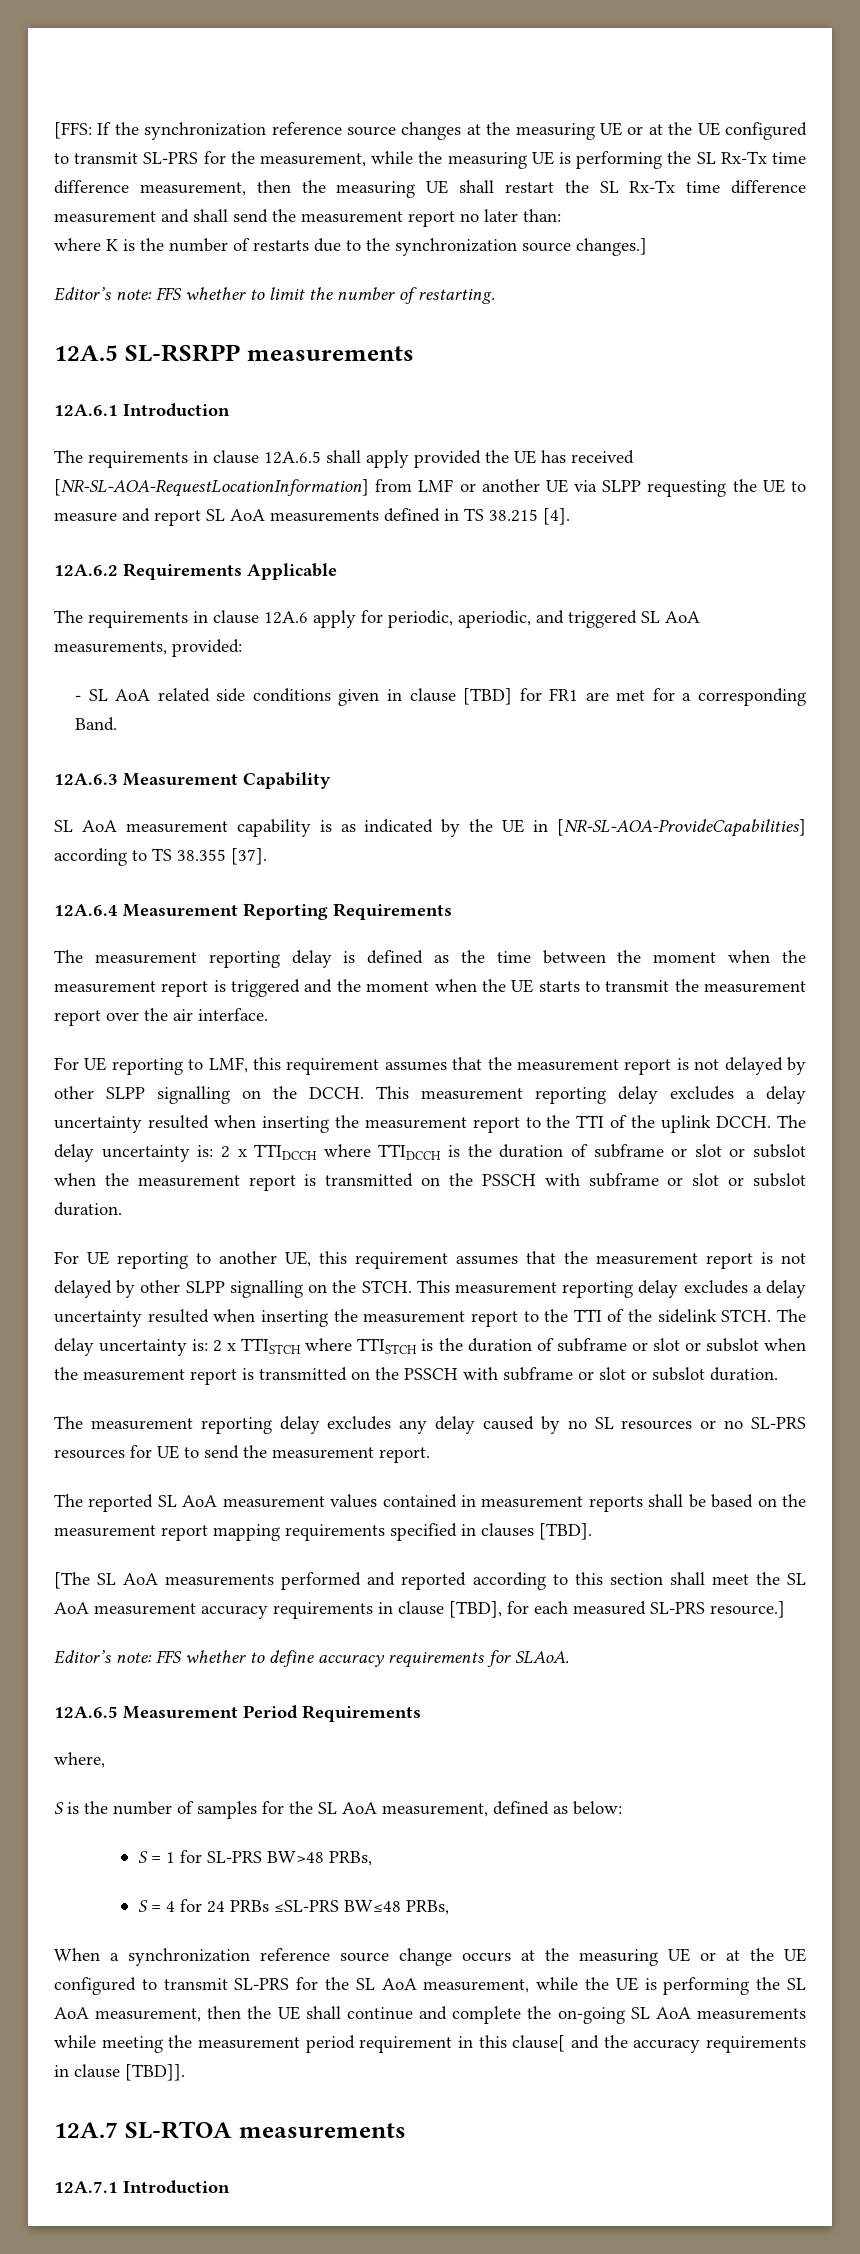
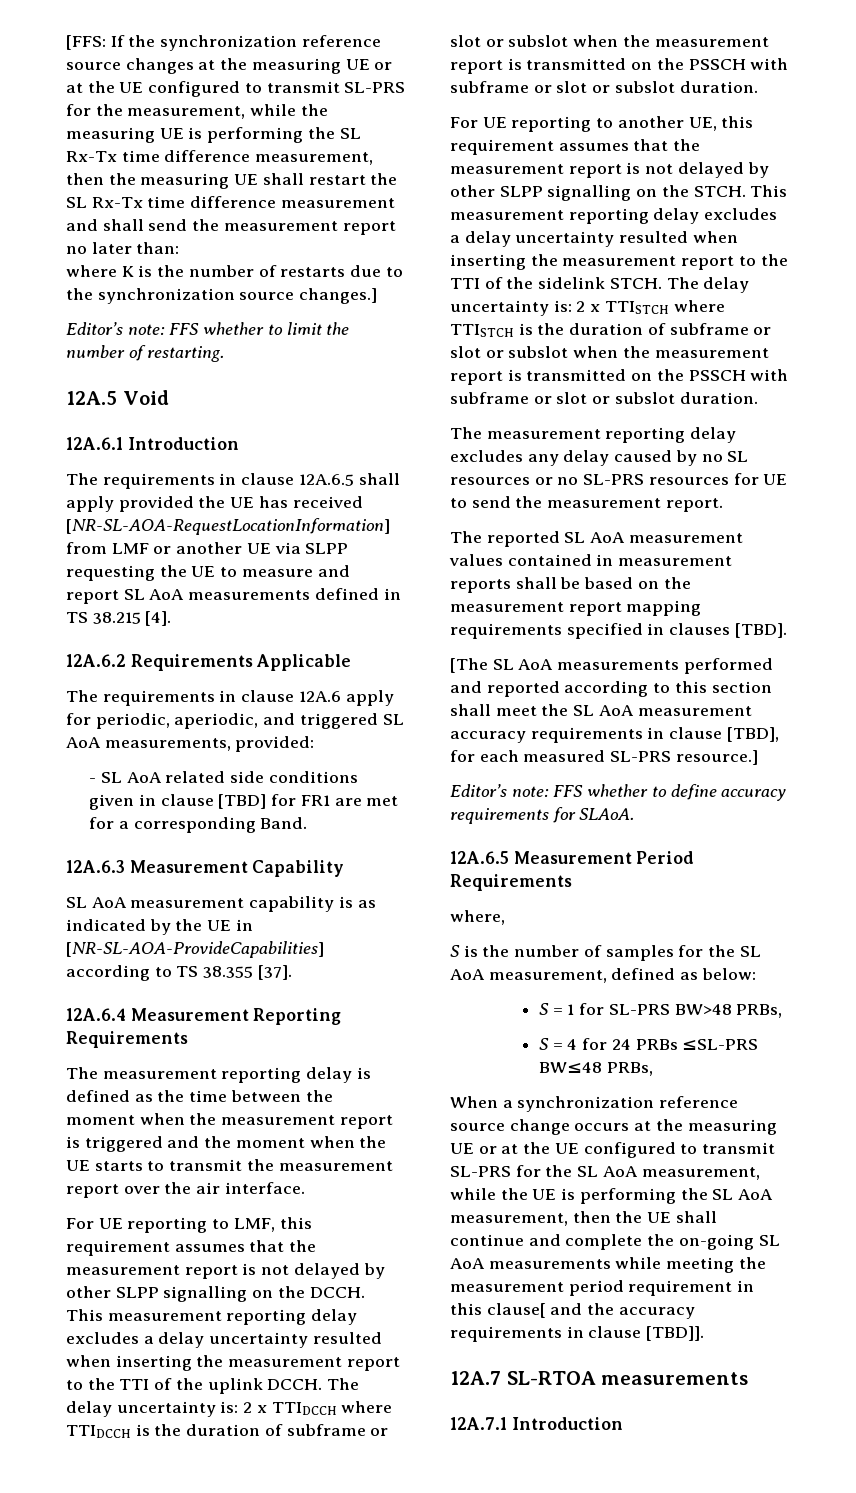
- 12A.5 SL-RSRPP measurements
+ 12A.5 Void

